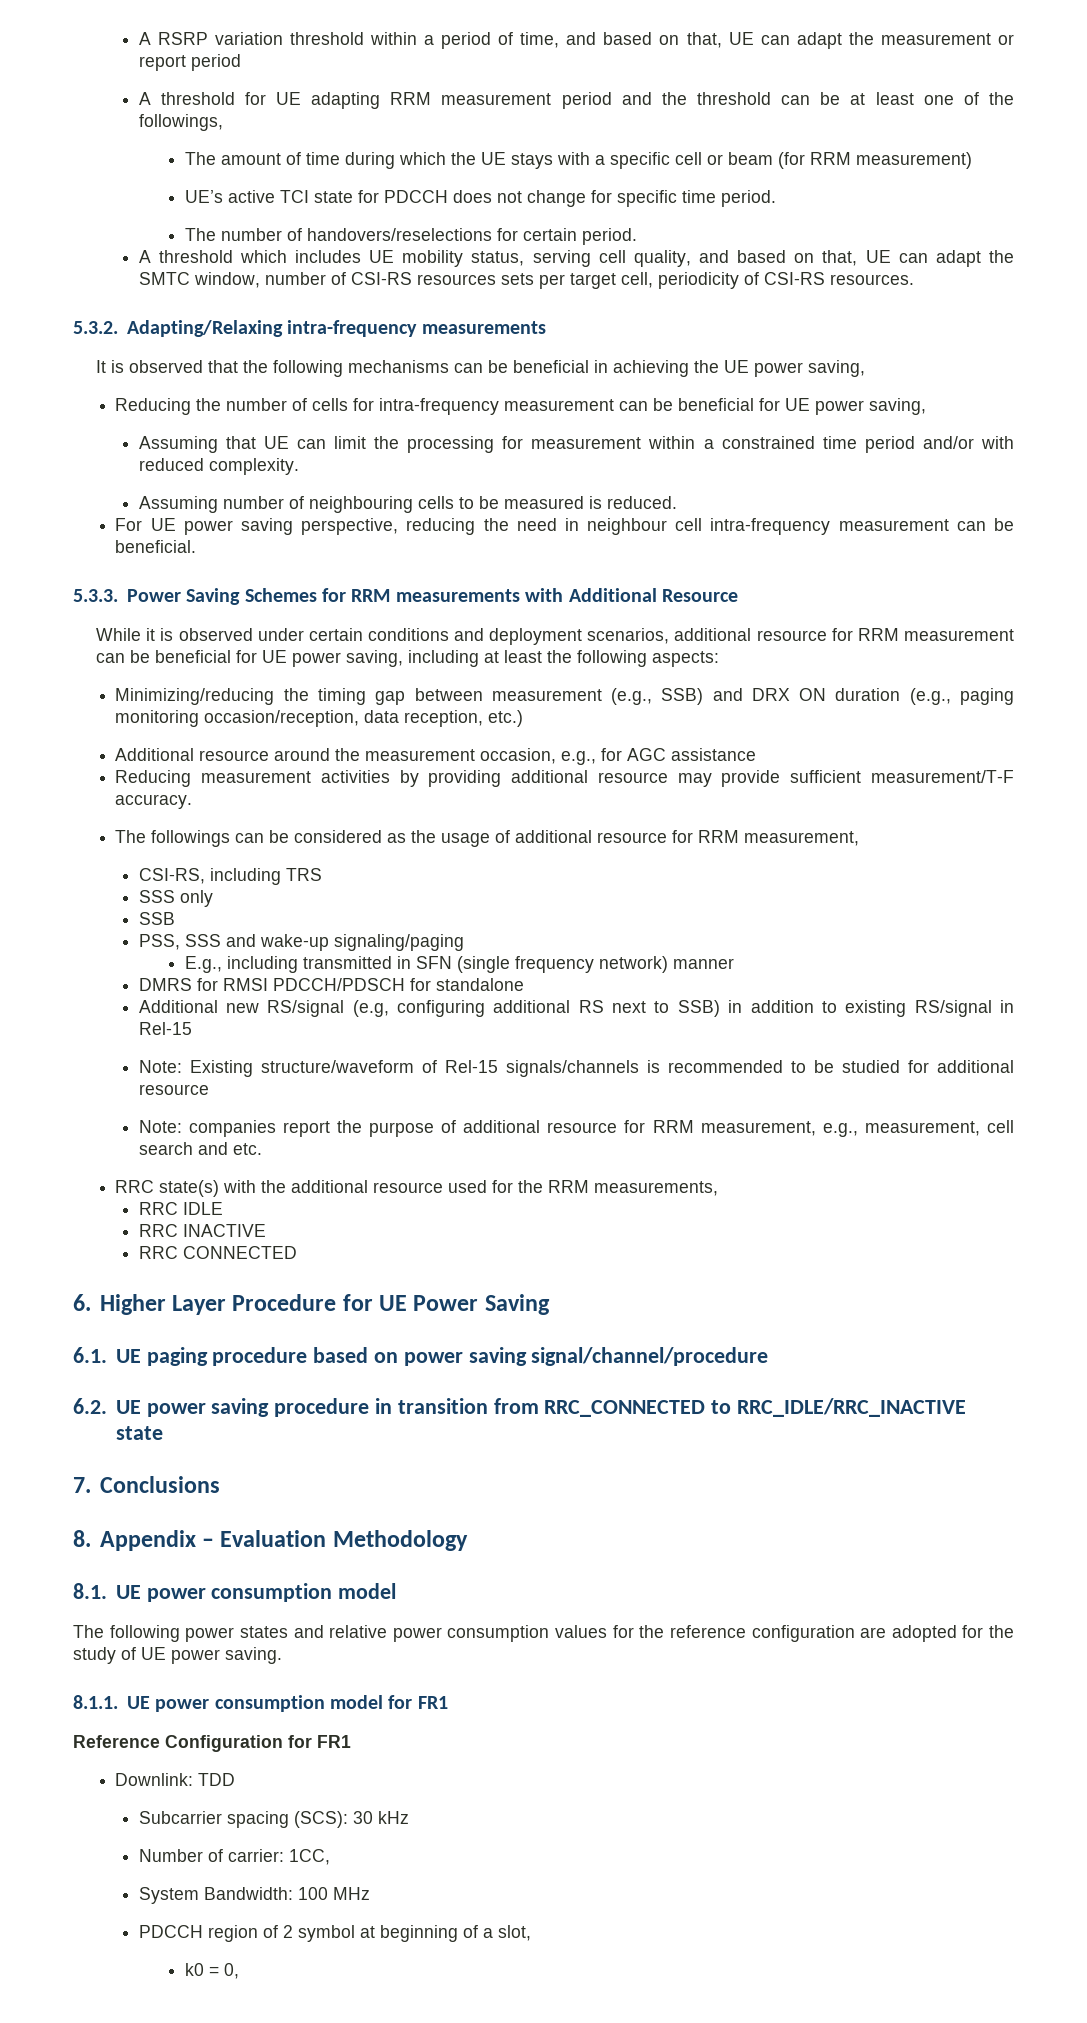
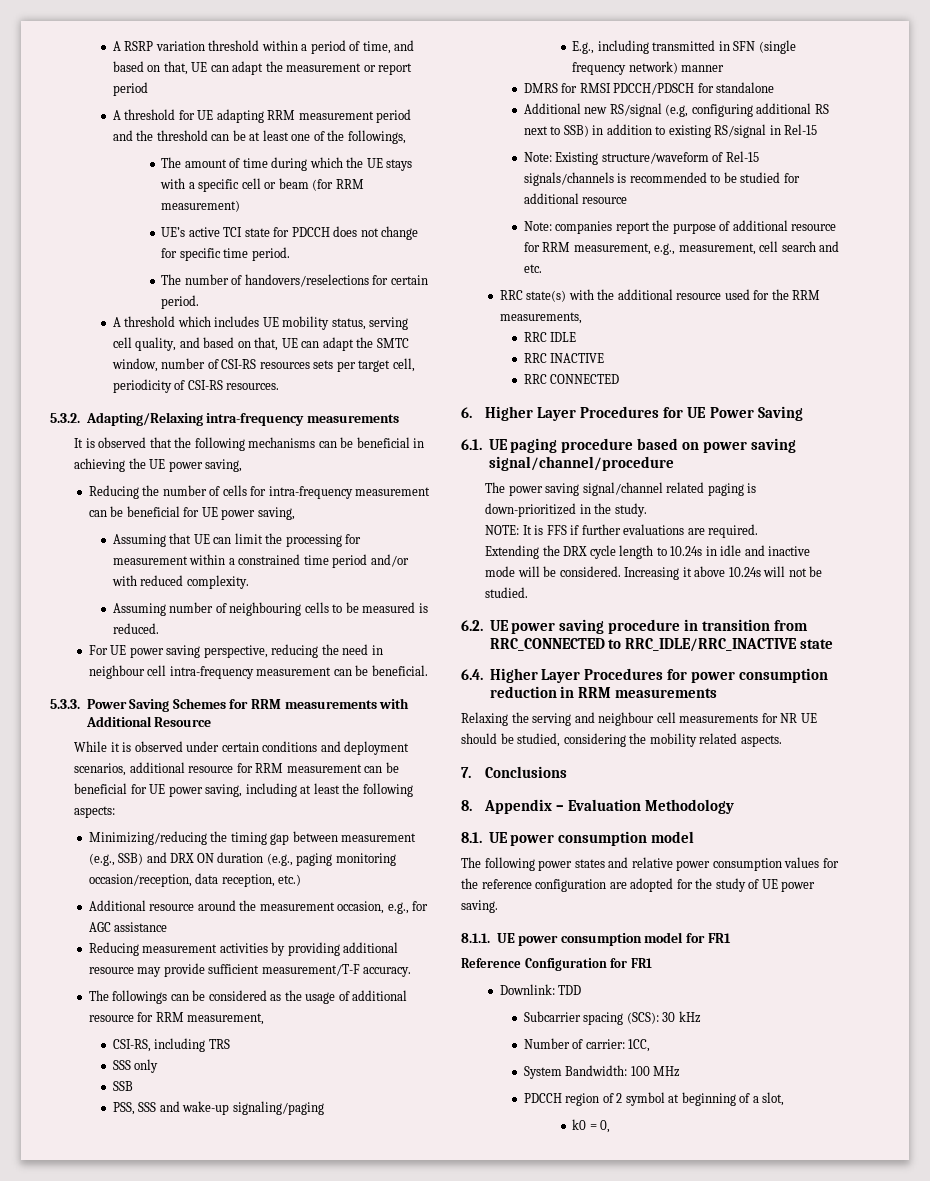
- 6. Higher Layer Procedure for UE Power Saving
+ 6. Higher Layer Procedures for UE Power Saving
+ The power saving signal/channel related paging is down-prioritized in the study.
+ NOTE: It is FFS if further evaluations are required.
+ Extending the DRX cycle length to 10.24s in idle and inactive mode will be considered. Increasing it above 10.24s will not be studied.
+ 6.4. Higher Layer Procedures for power consumption reduction in RRM measurements
+ Relaxing the serving and neighbour cell measurements for NR UE should be studied, considering the mobility related aspects.

